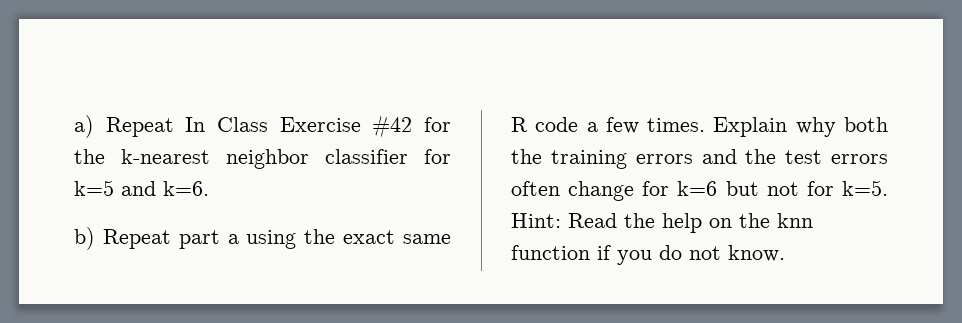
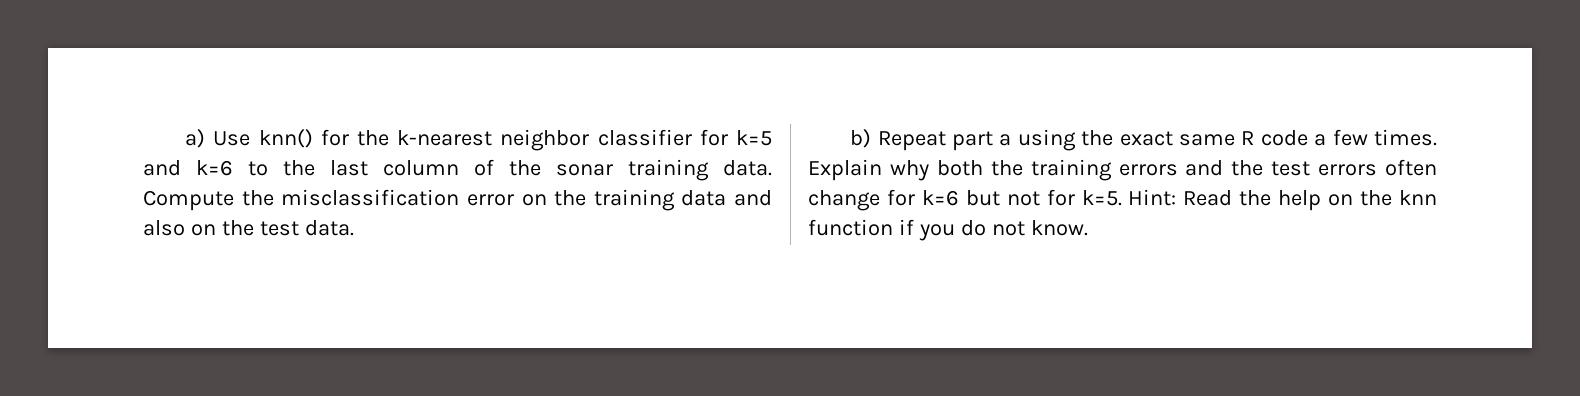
- a) Repeat In Class Exercise #42 for the k-nearest neighbor classifier for k=5 and k=6.
+ a) Use knn() for the k-nearest neighbor classifier for k=5 and k=6 to the last column of the sonar training data. Compute the misclassification error on the training data and also on the test data.

